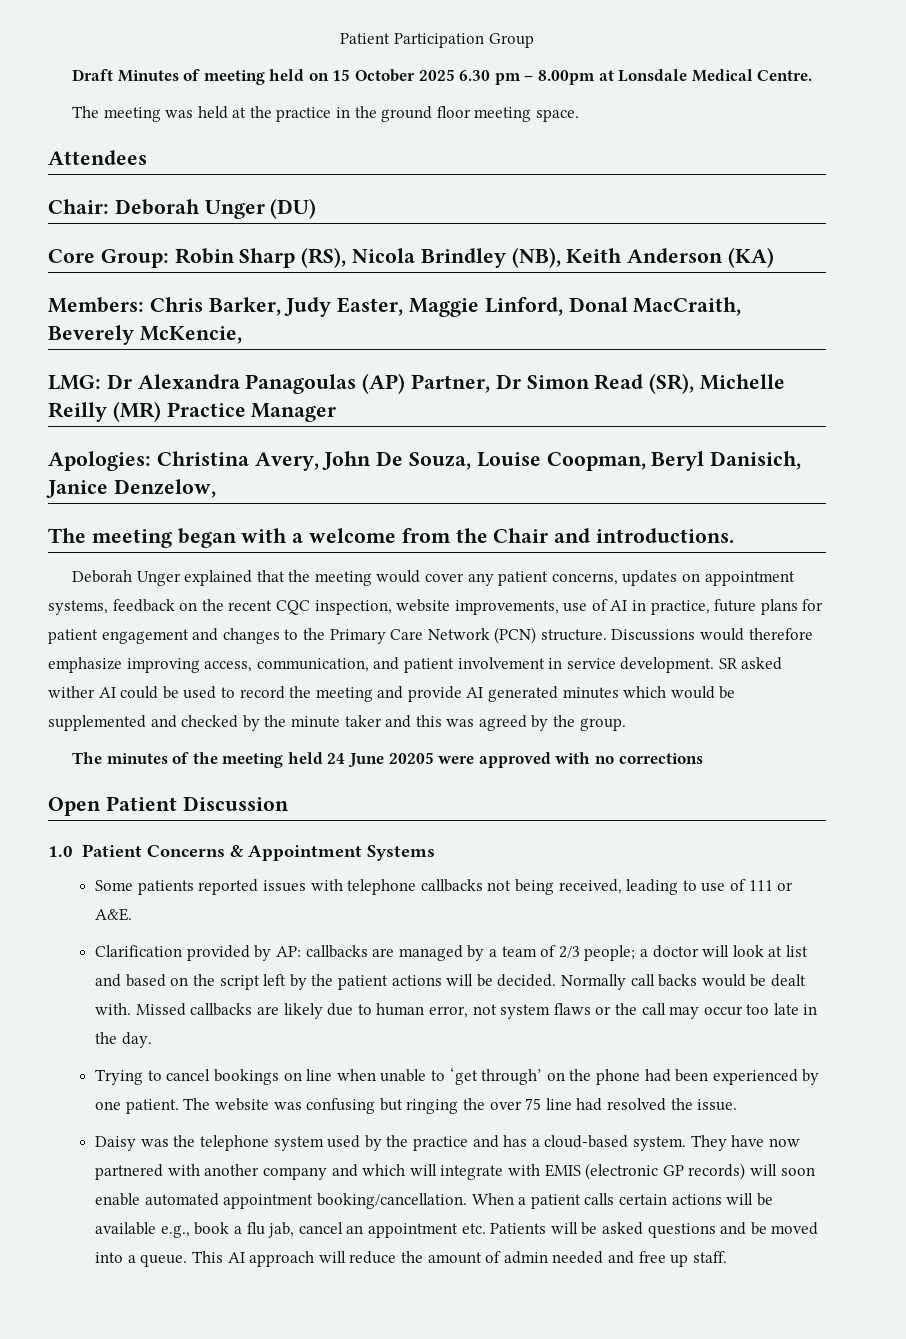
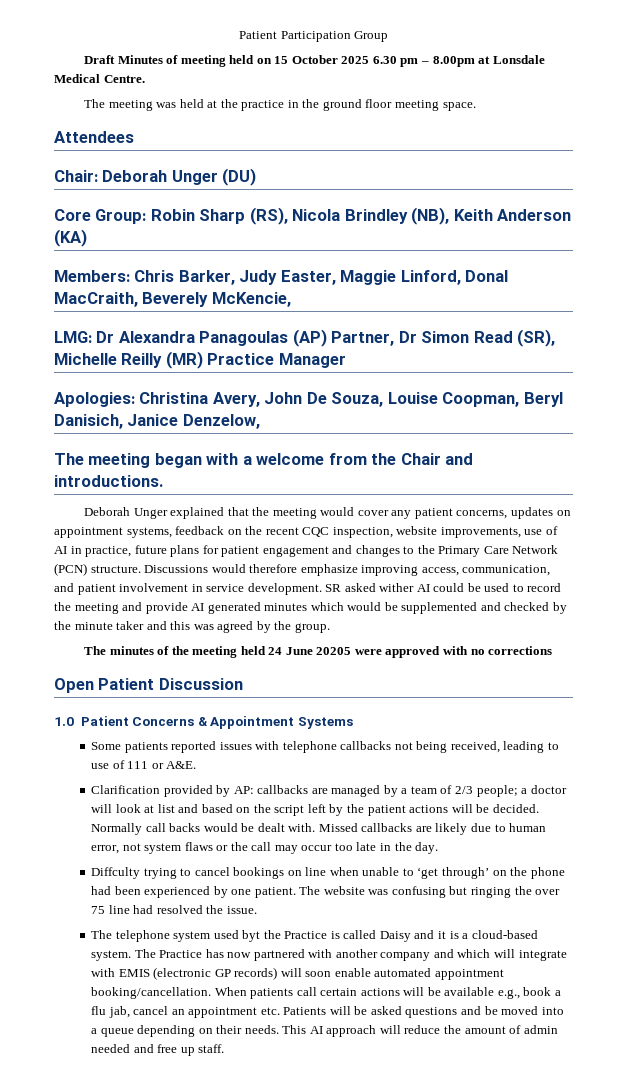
- Trying to cancel bookings on line when unable to ‘get through’ on the phone had been experienced by one patient.
+ Diffculty trying to cancel bookings on line when unable to ‘get through’ on the phone had been experienced by one patient.
- Daisy was the telephone system used by the practice and has a cloud-based system. They have now partnered with another company and which will integrate with EMIS (electronic GP records) will soon enable automated appointment booking/cancellation.
+ The telephone system used byt the Practice is called Daisy and it is a cloud-based system. The Practice has now partnered with another company and which will integrate with EMIS (electronic GP records) will soon enable automated appointment booking/cancellation.
- When a patient calls certain actions will be available e.g., book a flu jab, cancel an appointment etc. Patients will be asked questions and be moved into a queue.
+ When patients call certain actions will be available e.g., book a flu jab, cancel an appointment etc. Patients will be asked questions and be moved into a queue depending on their needs.

